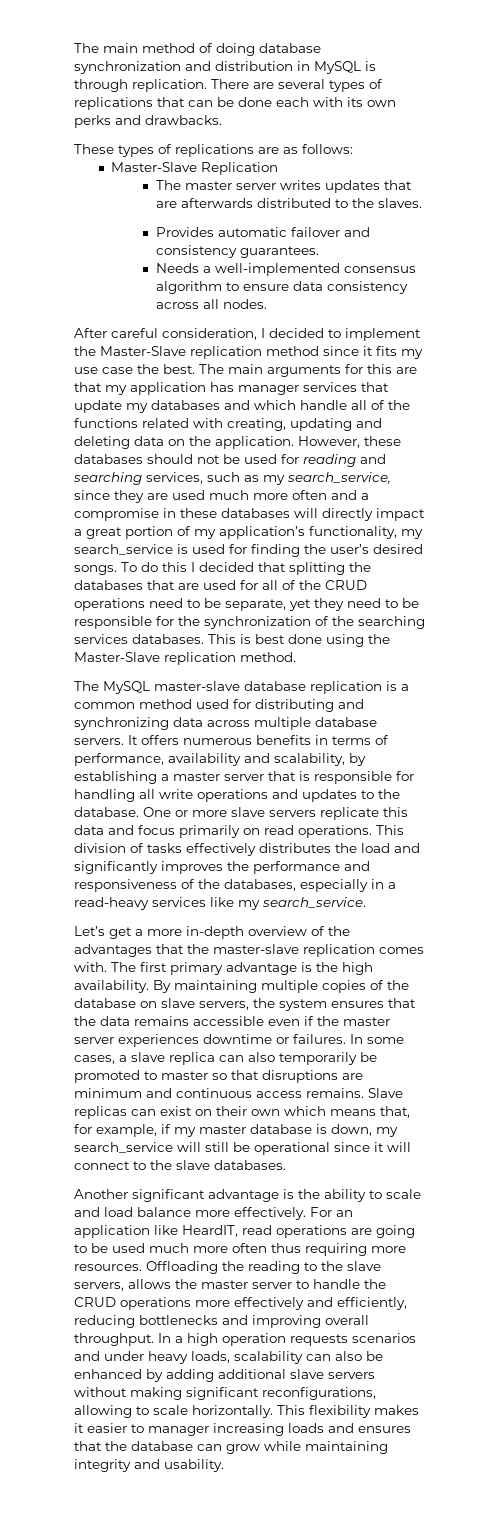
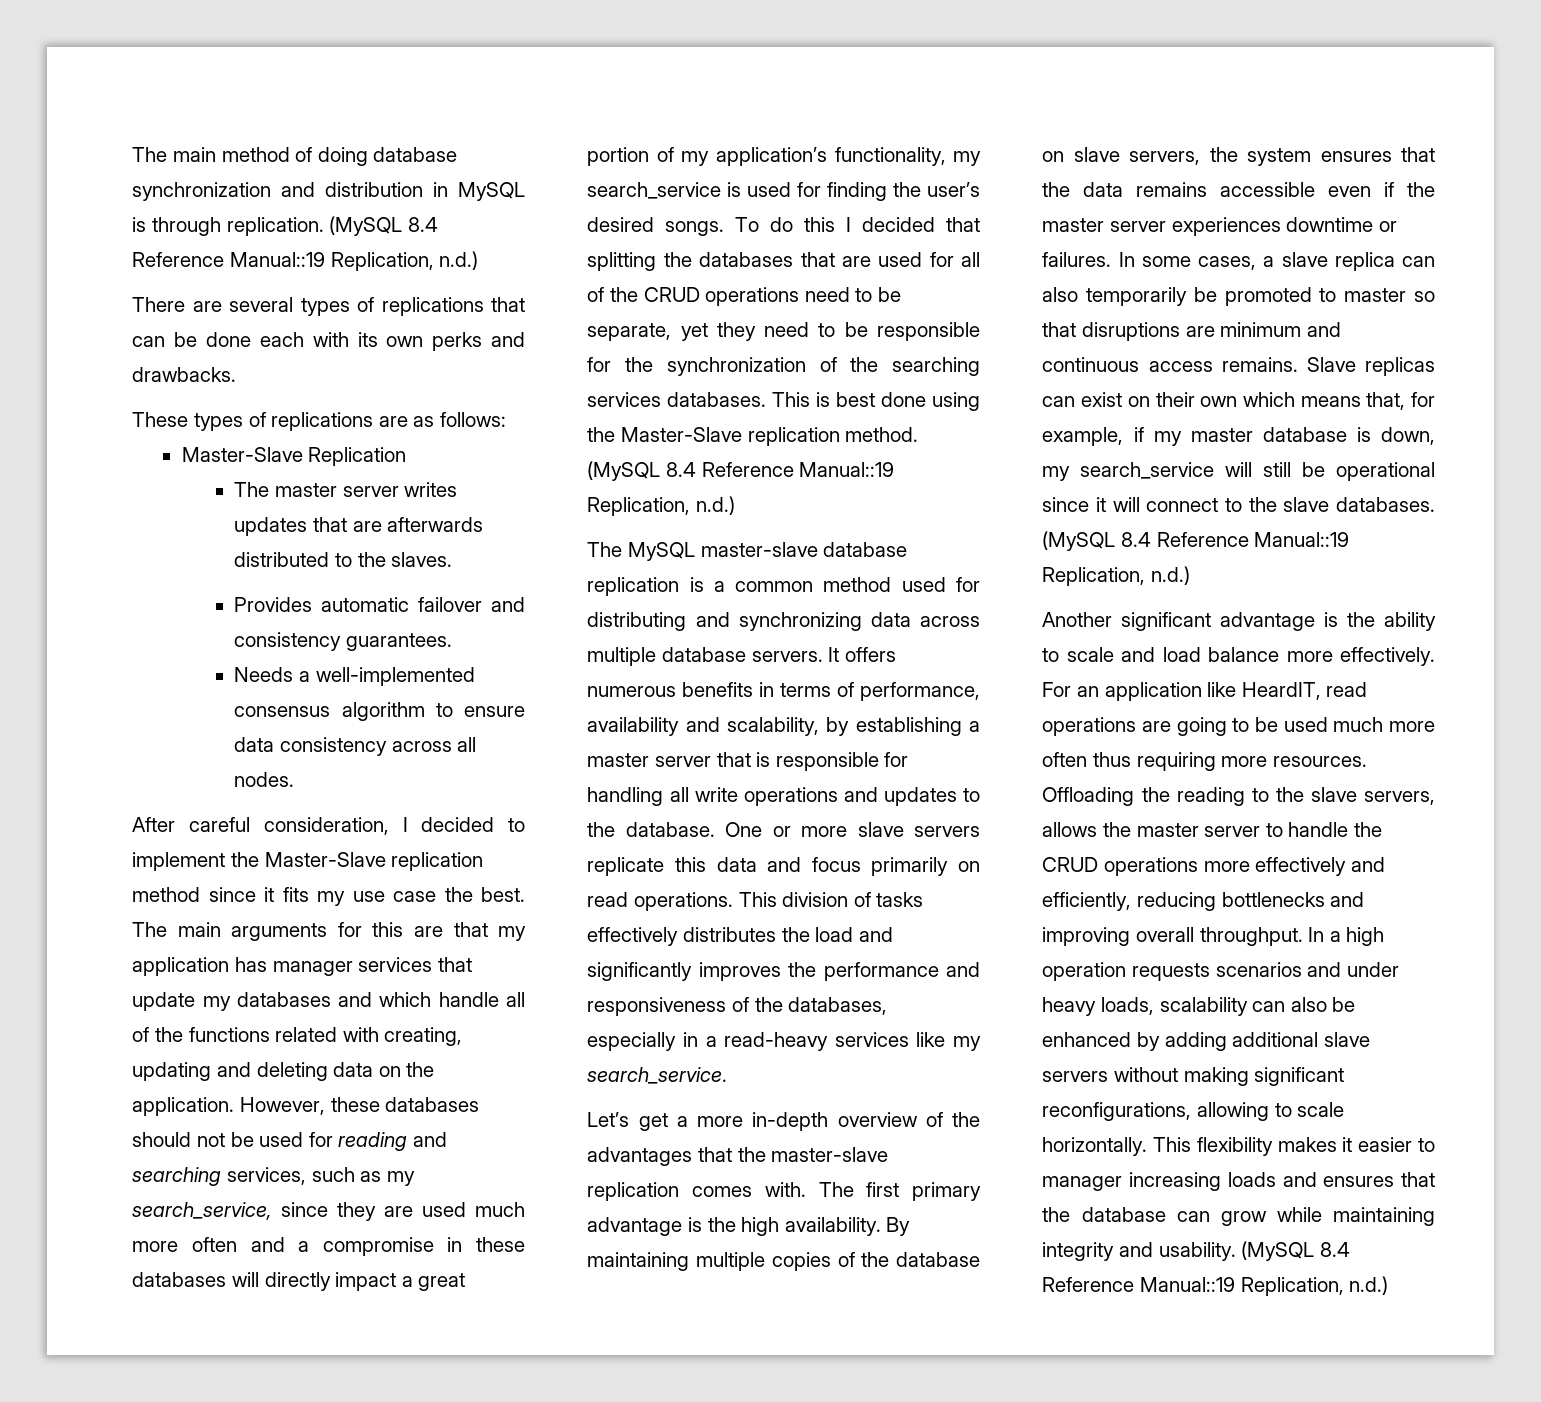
- The main method of doing database synchronization and distribution in MySQL is through replication. There are several types of replications that can be done each with its own perks and drawbacks.
+ The main method of doing database synchronization and distribution in MySQL is through replication. (MySQL 8.4 Reference Manual::19 Replication, n.d.)
+ There are several types of replications that can be done each with its own perks and drawbacks.
- This is best done using the Master-Slave replication method.
+ This is best done using the Master-Slave replication method. (MySQL 8.4 Reference Manual::19 Replication, n.d.)
- Slave replicas can exist on their own which means that, for example, if my master database is down, my search_service will still be operational since it will connect to the slave databases.
+ Slave replicas can exist on their own which means that, for example, if my master database is down, my search_service will still be operational since it will connect to the slave databases. (MySQL 8.4 Reference Manual::19 Replication, n.d.)
- This flexibility makes it easier to manager increasing loads and ensures that the database can grow while maintaining integrity and usability.
+ This flexibility makes it easier to manager increasing loads and ensures that the database can grow while maintaining integrity and usability. (MySQL 8.4 Reference Manual::19 Replication, n.d.)

